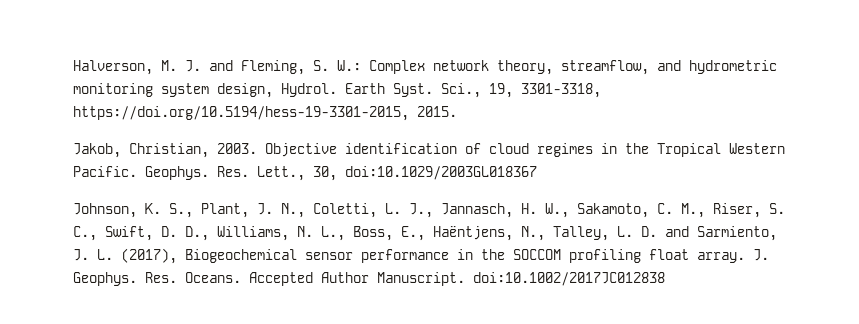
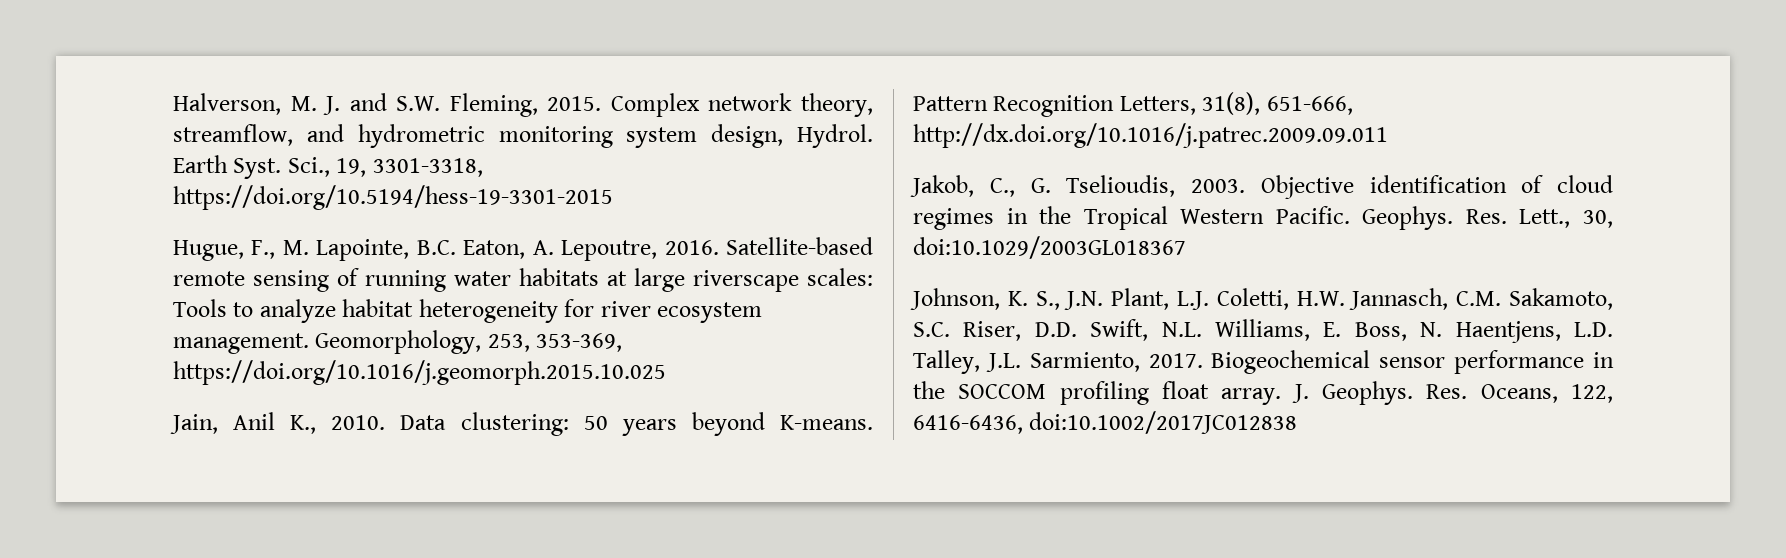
- Halverson, M. J. and Fleming, S. W.: Complex network theory, streamflow, and hydrometric monitoring system design, Hydrol.
+ Halverson, M. J. and S.W. Fleming, 2015. Complex network theory, streamflow, and hydrometric monitoring system design, Hydrol.
- Sci., 19, 3301-3318, https://doi.org/10.5194/hess-19-3301-2015, 2015.
- Jakob, Christian, 2003.
+ Sci., 19, 3301-3318, https://doi.org/10.5194/hess-19-3301-2015
+ Hugue, F., M. Lapointe, B.C. Eaton, A. Lepoutre, 2016. Satellite-based remote sensing of running water habitats at large riverscape scales: Tools to analyze habitat heterogeneity for river ecosystem management. Geomorphology, 253, 353-369, https://doi.org/10.1016/j.geomorph.2015.10.025
+ Jain, Anil K., 2010. Data clustering: 50 years beyond K-means. Pattern Recognition Letters, 31(8), 651-666, http://dx.doi.org/10.1016/j.patrec.2009.09.011
+ Jakob, C., G. Tselioudis, 2003.
- Johnson, K. S., Plant, J. N., Coletti, L. J., Jannasch, H. W., Sakamoto, C. M., Riser, S. C., Swift, D. D., Williams, N. L., Boss, E., Haëntjens, N., Talley, L. D. and Sarmiento, J. L. (2017), Biogeochemical sensor performance in the SOCCOM profiling float array.
+ Johnson, K. S., J.N. Plant, L.J. Coletti, H.W. Jannasch, C.M. Sakamoto, S.C. Riser, D.D. Swift, N.L. Williams, E. Boss, N. Haentjens, L.D. Talley, J.L. Sarmiento, 2017. Biogeochemical sensor performance in the SOCCOM profiling float array.
- Res. Oceans. Accepted Author Manuscript. doi:10.1002/2017JC012838
+ Res. Oceans, 122, 6416-6436, doi:10.1002/2017JC012838

